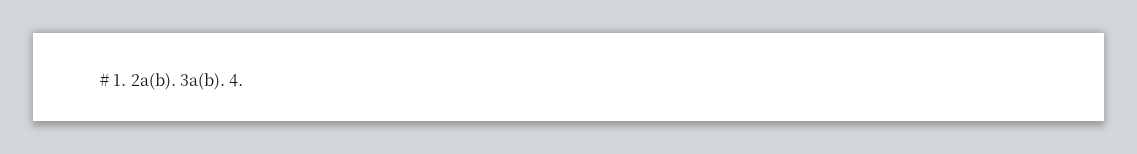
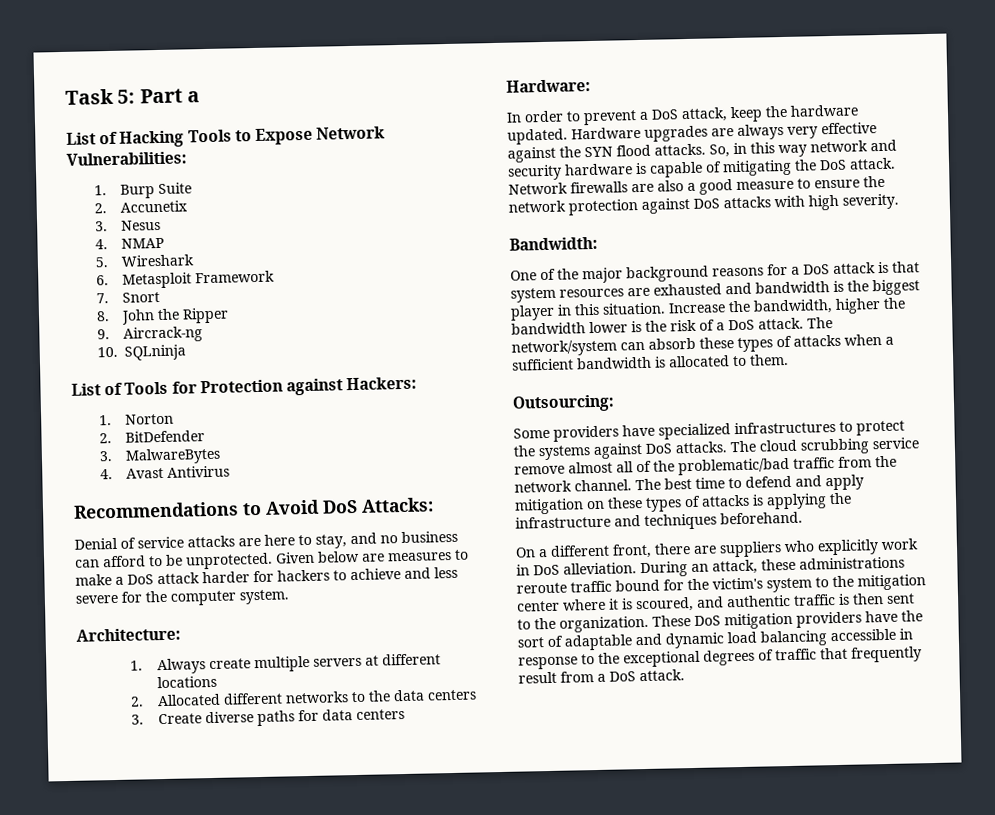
- # 1. 2a(b). 3a(b). 4.
+ Task 5: Part a
+ List of Hacking Tools to Expose Network Vulnerabilities:
+ 1. Burp Suite
+ 2. Accunetix
+ 3. Nesus
+ 4. NMAP
+ 5. Wireshark
+ 6. Metasploit Framework
+ 7. Snort
+ 8. John the Ripper
+ 9. Aircrack-ng
+ 10. SQLninja
+ List of Tools for Protection against Hackers:
+ 1. Norton
+ 2. BitDefender
+ 3. MalwareBytes
+ 4. Avast Antivirus
+ Recommendations to Avoid DoS Attacks:
+ Denial of service attacks are here to stay, and no business can afford to be unprotected. Given below are measures to make a DoS attack harder for hackers to achieve and less severe for the computer system.
+ Architecture:
+ 1. Always create multiple servers at different locations
+ 2. Allocated different networks to the data centers
+ 3. Create diverse paths for data centers
+ Hardware:
+ In order to prevent a DoS attack, keep the hardware updated. Hardware upgrades are always very effective against the SYN flood attacks. So, in this way network and security hardware is capable of mitigating the DoS attack. Network firewalls are also a good measure to ensure the network protection against DoS attacks with high severity.
+ Bandwidth:
+ One of the major background reasons for a DoS attack is that system resources are exhausted and bandwidth is the biggest player in this situation. Increase the bandwidth, higher the bandwidth lower is the risk of a DoS attack. The network/system can absorb these types of attacks when a sufficient bandwidth is allocated to them.
+ Outsourcing:
+ Some providers have specialized infrastructures to protect the systems against DoS attacks. The cloud scrubbing service remove almost all of the problematic/bad traffic from the network channel. The best time to defend and apply mitigation on these types of attacks is applying the infrastructure and techniques beforehand.
+ On a different front, there are suppliers who explicitly work in DoS alleviation. During an attack, these administrations reroute traffic bound for the victim's system to the mitigation center where it is scoured, and authentic traffic is then sent to the organization. These DoS mitigation providers have the sort of adaptable and dynamic load balancing accessible in response to the exceptional degrees of traffic that frequently result from a DoS attack.

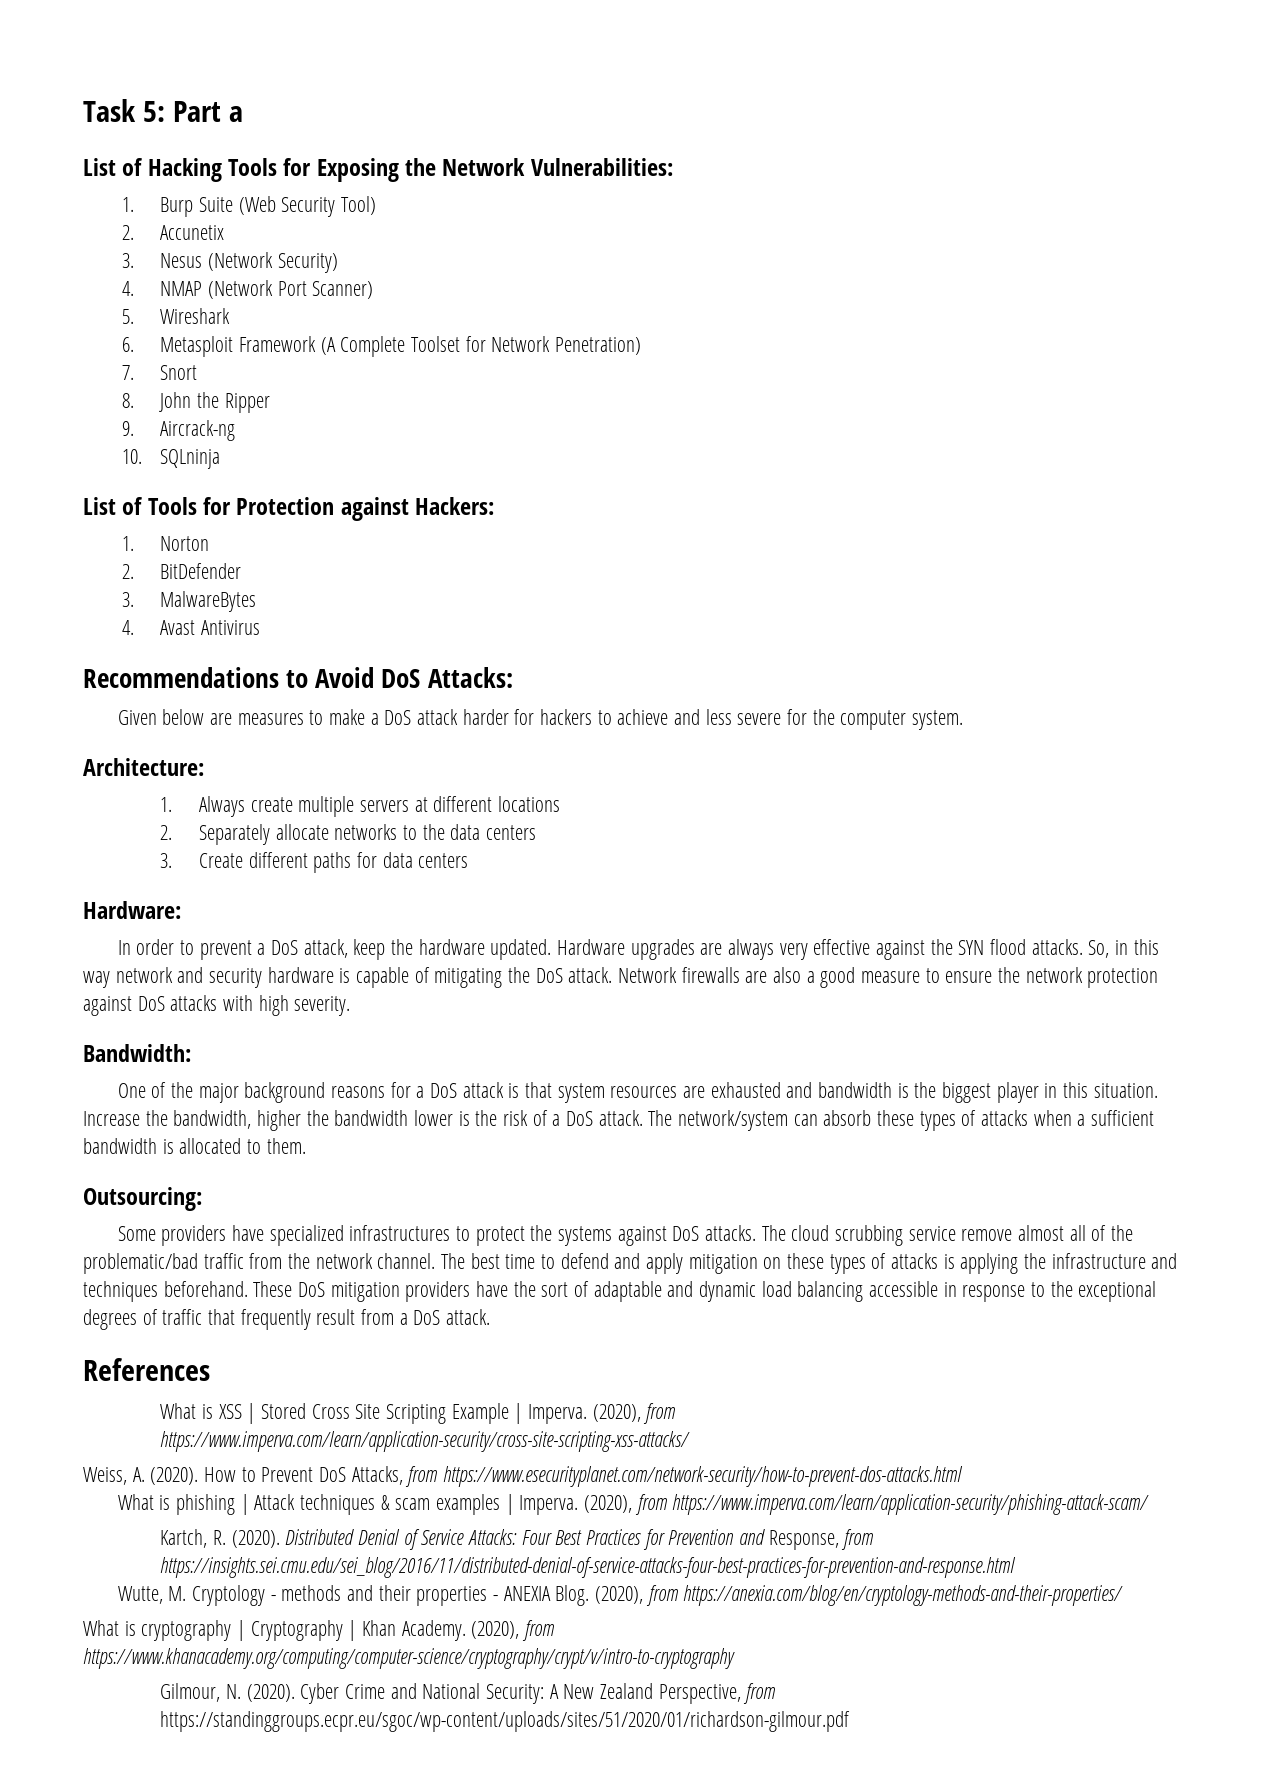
- List of Hacking Tools to Expose Network Vulnerabilities:
+ List of Hacking Tools for Exposing the Network Vulnerabilities:
- 1. Burp Suite
+ 1. Burp Suite (Web Security Tool)
- 3. Nesus
+ 3. Nesus (Network Security)
- 4. NMAP
+ 4. NMAP (Network Port Scanner)
- 6. Metasploit Framework
+ 6. Metasploit Framework (A Complete Toolset for Network Penetration)
- Denial of service attacks are here to stay, and no business can afford to be unprotected.
- 2. Allocated different networks to the data centers
+ 2. Separately allocate networks to the data centers
- 3. Create diverse paths for data centers
+ 3. Create different paths for data centers
- The best time to defend and apply mitigation on these types of attacks is applying the infrastructure and techniques beforehand.
- On a different front, there are suppliers who explicitly work in DoS alleviation. During an attack, these administrations reroute traffic bound for the victim's system to the mitigation center where it is scoured, and authentic traffic is then sent to the organization. These DoS mitigation providers have the sort of adaptable and dynamic load balancing accessible in response to the exceptional degrees of traffic that frequently result from a DoS attack.
+ The best time to defend and apply mitigation on these types of attacks is applying the infrastructure and techniques beforehand. These DoS mitigation providers have the sort of adaptable and dynamic load balancing accessible in response to the exceptional degrees of traffic that frequently result from a DoS attack.
+ References
+ What is XSS | Stored Cross Site Scripting Example | Imperva. (2020), from https://www.imperva.com/learn/application-security/cross-site-scripting-xss-attacks/
+ Weiss, A. (2020). How to Prevent DoS Attacks, from https://www.esecurityplanet.com/network-security/how-to-prevent-dos-attacks.html
+ What is phishing | Attack techniques & scam examples | Imperva. (2020), from https://www.imperva.com/learn/application-security/phishing-attack-scam/
+ Kartch, R. (2020). Distributed Denial of Service Attacks: Four Best Practices for Prevention and Response, from https://insights.sei.cmu.edu/sei_blog/2016/11/distributed-denial-of-service-attacks-four-best-practices-for-prevention-and-response.html
+ Wutte, M. Cryptology - methods and their properties - ANEXIA Blog. (2020), from https://anexia.com/blog/en/cryptology-methods-and-their-properties/
+ What is cryptography | Cryptography | Khan Academy. (2020), from https://www.khanacademy.org/computing/computer-science/cryptography/crypt/v/intro-to-cryptography
+ Gilmour, N. (2020). Cyber Crime and National Security: A New Zealand Perspective, from https://standinggroups.ecpr.eu/sgoc/wp-content/uploads/sites/51/2020/01/richardson-gilmour.pdf

